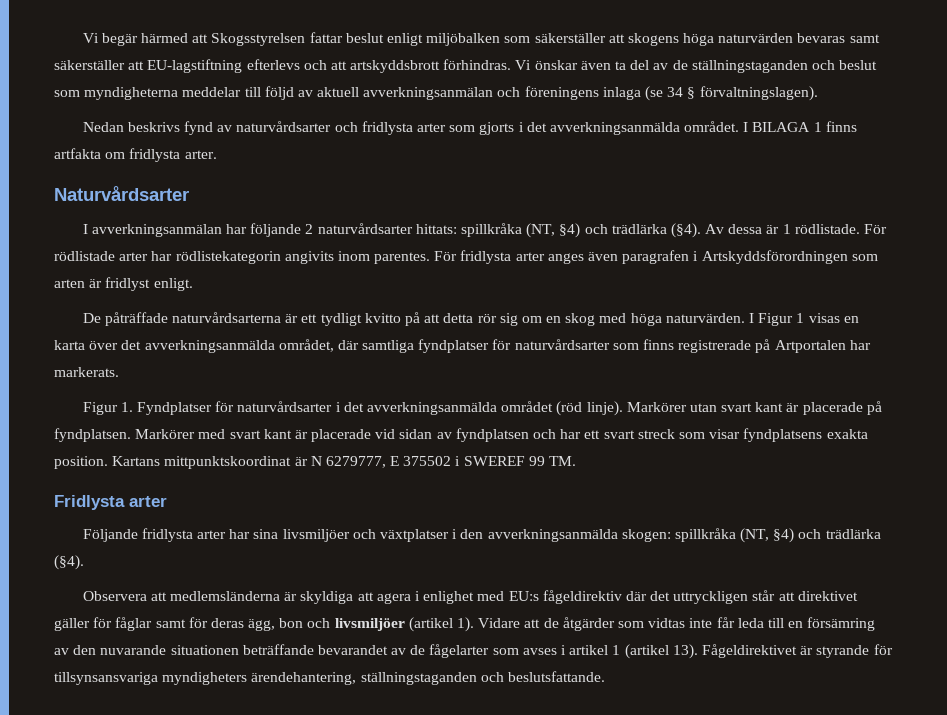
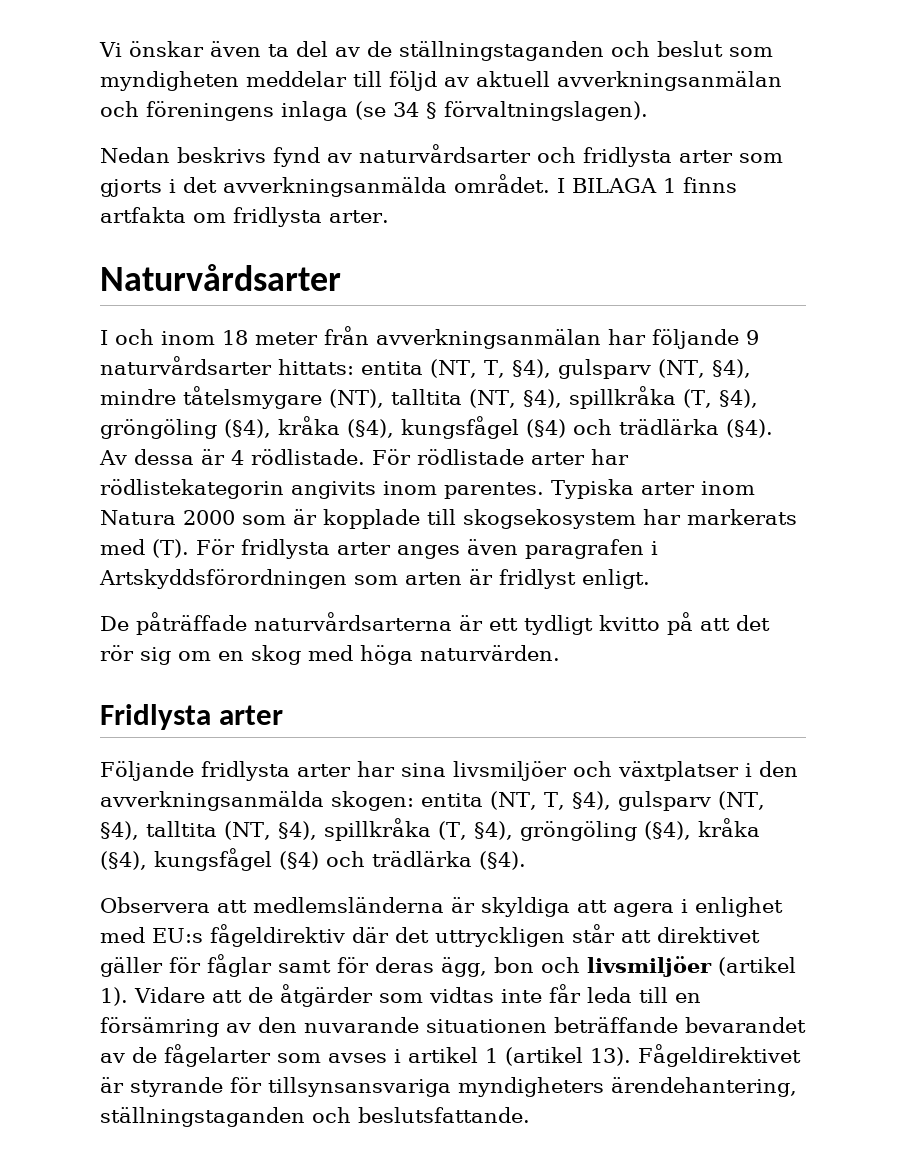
- Vi begär härmed att Skogsstyrelsen fattar beslut enligt miljöbalken som säkerställer att skogens höga naturvärden bevaras samt säkerställer att EU-lagstiftning efterlevs och att artskyddsbrott förhindras. Vi önskar även ta del av de ställningstaganden och beslut som myndigheterna meddelar till följd av aktuell avverkningsanmälan och föreningens inlaga (se 34 § förvaltningslagen).
+ Vi önskar även ta del av de ställningstaganden och beslut som myndigheten meddelar till följd av aktuell avverkningsanmälan och föreningens inlaga (se 34 § förvaltningslagen).
- I avverkningsanmälan har följande 2 naturvårdsarter hittats: spillkråka (NT, §4) och trädlärka (§4).
+ I och inom 18 meter från avverkningsanmälan har följande 9 naturvårdsarter hittats: entita (NT, T, §4), gulsparv (NT, §4), mindre tåtelsmygare (NT), talltita (NT, §4), spillkråka (T, §4), gröngöling (§4), kråka (§4), kungsfågel (§4) och trädlärka (§4).
- Av dessa är 1 rödlistade.
+ Av dessa är 4 rödlistade.
- För fridlysta arter anges även paragrafen i Artskyddsförordningen som arten är fridlyst enligt.
+ Typiska arter inom Natura 2000 som är kopplade till skogsekosystem har markerats med (T). För fridlysta arter anges även paragrafen i Artskyddsförordningen som arten är fridlyst enligt.
- De påträffade naturvårdsarterna är ett tydligt kvitto på att detta rör sig om en skog med höga naturvärden. I Figur 1 visas en karta över det avverkningsanmälda området, där samtliga fyndplatser för naturvårdsarter som finns registrerade på Artportalen har markerats.
- Figur 1. Fyndplatser för naturvårdsarter i det avverkningsanmälda området (röd linje). Markörer utan svart kant är placerade på fyndplatsen. Markörer med svart kant är placerade vid sidan av fyndplatsen och har ett svart streck som visar fyndplatsens exakta position. Kartans mittpunktskoordinat är N 6279777, E 375502 i SWEREF 99 TM.
+ De påträffade naturvårdsarterna är ett tydligt kvitto på att det rör sig om en skog med höga naturvärden.
- Följande fridlysta arter har sina livsmiljöer och växtplatser i den avverkningsanmälda skogen: spillkråka (NT, §4) och trädlärka (§4).
+ Följande fridlysta arter har sina livsmiljöer och växtplatser i den avverkningsanmälda skogen: entita (NT, T, §4), gulsparv (NT, §4), talltita (NT, §4), spillkråka (T, §4), gröngöling (§4), kråka (§4), kungsfågel (§4) och trädlärka (§4).

